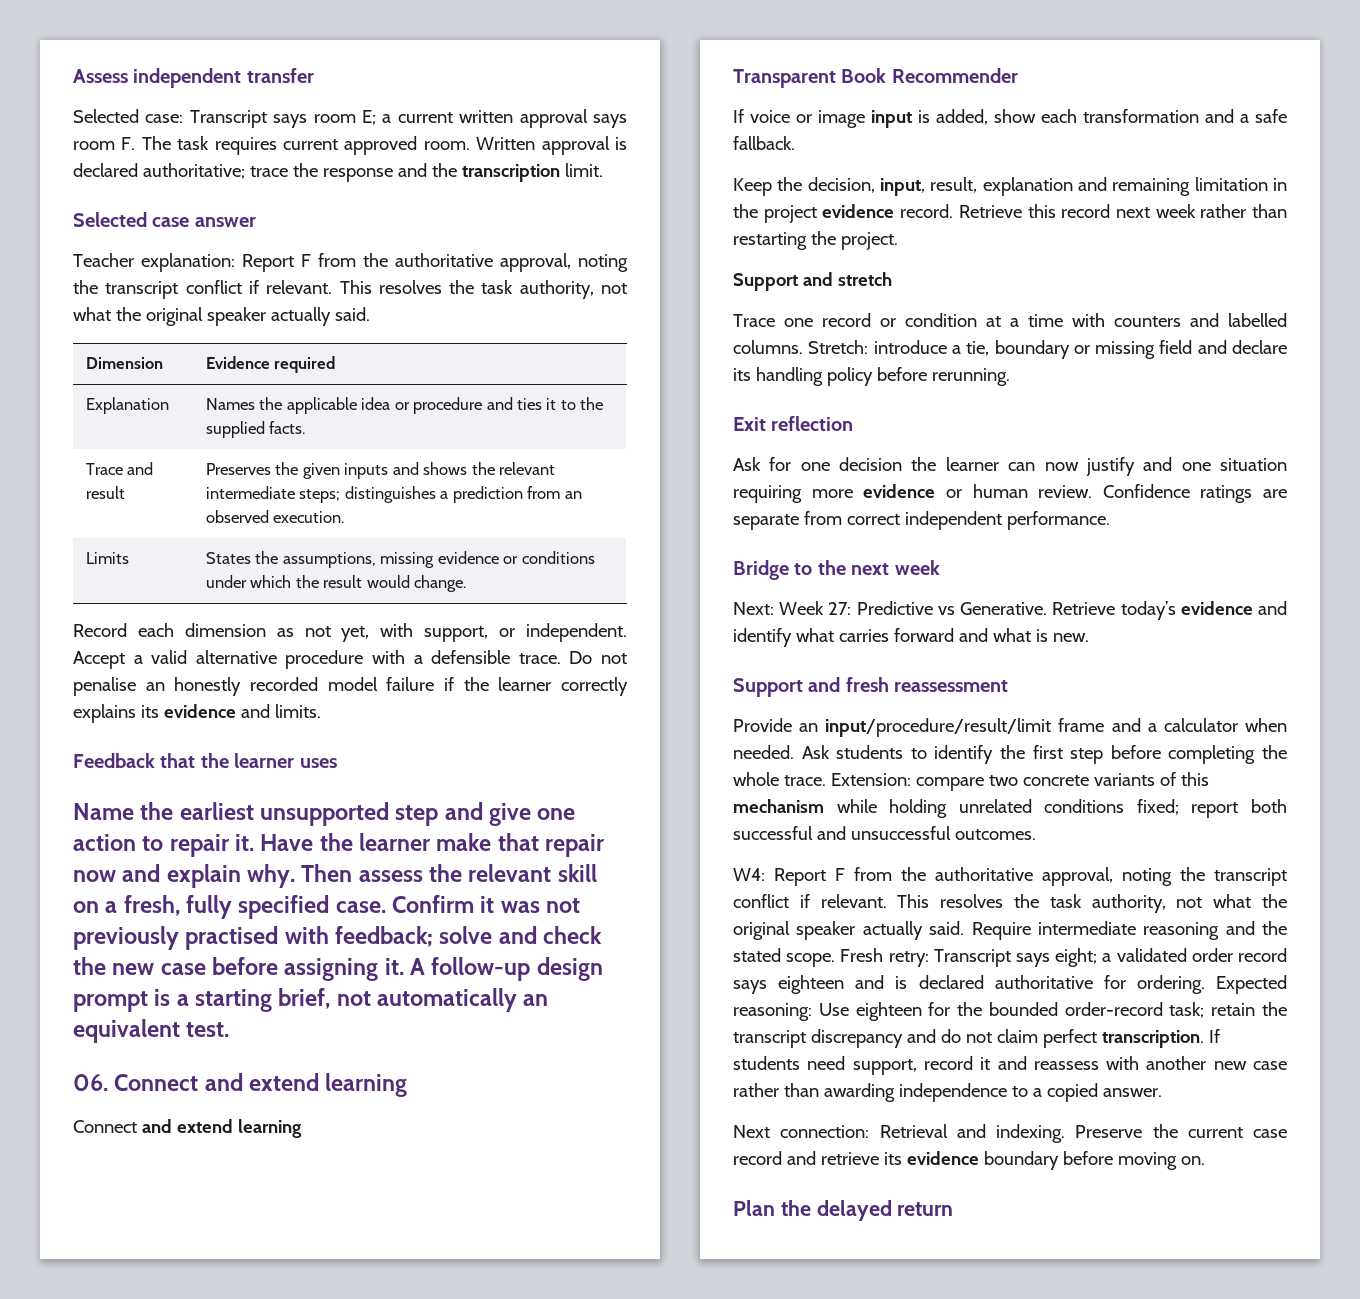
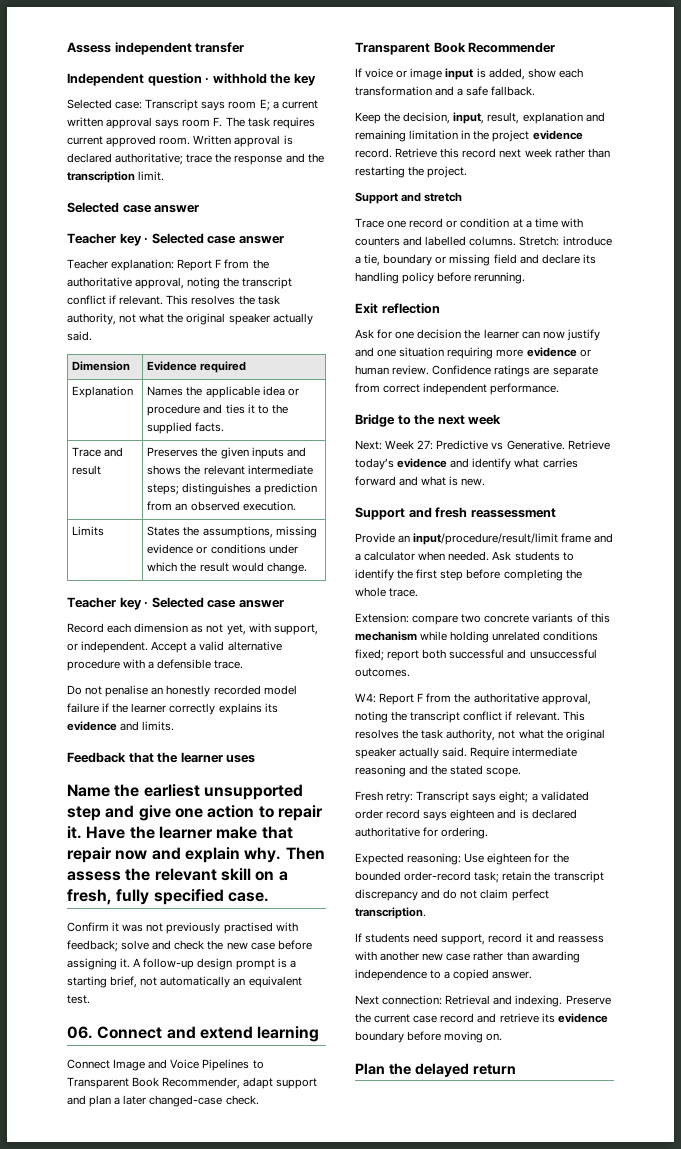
+ Independent question · withhold the key
  Written approval is declared authoritative; trace the response and the transcription limit.
  Selected case answer
+ Teacher key · Selected case answer
  Limits | States the assumptions, missing evidence or conditions under which the result would change.
+ Teacher key · Selected case answer
- Accept a valid alternative procedure with a defensible trace. Do not penalise an honestly recorded model failure if the learner correctly explains its evidence and limits.
+ Accept a valid alternative procedure with a defensible trace.
+ Do not penalise an honestly recorded model failure if the learner correctly explains its evidence and limits.
- Then assess the relevant skill on a fresh, fully specified case. Confirm it was not previously practised with feedback; solve and check the new case before assigning it.
+ Then assess the relevant skill on a fresh, fully specified case.
+ Confirm it was not previously practised with feedback; solve and check the new case before assigning it.
  06. Connect and extend learning
- Connect and extend learning
+ Connect Image and Voice Pipelines to Transparent Book Recommender, adapt support and plan a later changed-case check.
- Ask students to identify the first step before completing the whole trace. Extension: compare two concrete variants of this mechanism while holding unrelated conditions fixed; report both successful and unsuccessful outcomes.
+ Ask students to identify the first step before completing the whole trace.
+ Extension: compare two concrete variants of this mechanism while holding unrelated conditions fixed; report both successful and unsuccessful outcomes.
- Require intermediate reasoning and the stated scope. Fresh retry:
+ Require intermediate reasoning and the stated scope.
+ Fresh retry:
- a validated order record says eighteen and is declared authoritative for ordering. Expected reasoning:
+ a validated order record says eighteen and is declared authoritative for ordering.
+ Expected reasoning:
- retain the transcript discrepancy and do not claim perfect transcription. If students need support, record it and reassess with another new case rather than awarding independence to a copied answer.
+ retain the transcript discrepancy and do not claim perfect transcription.
+ If students need support, record it and reassess with another new case rather than awarding independence to a copied answer.

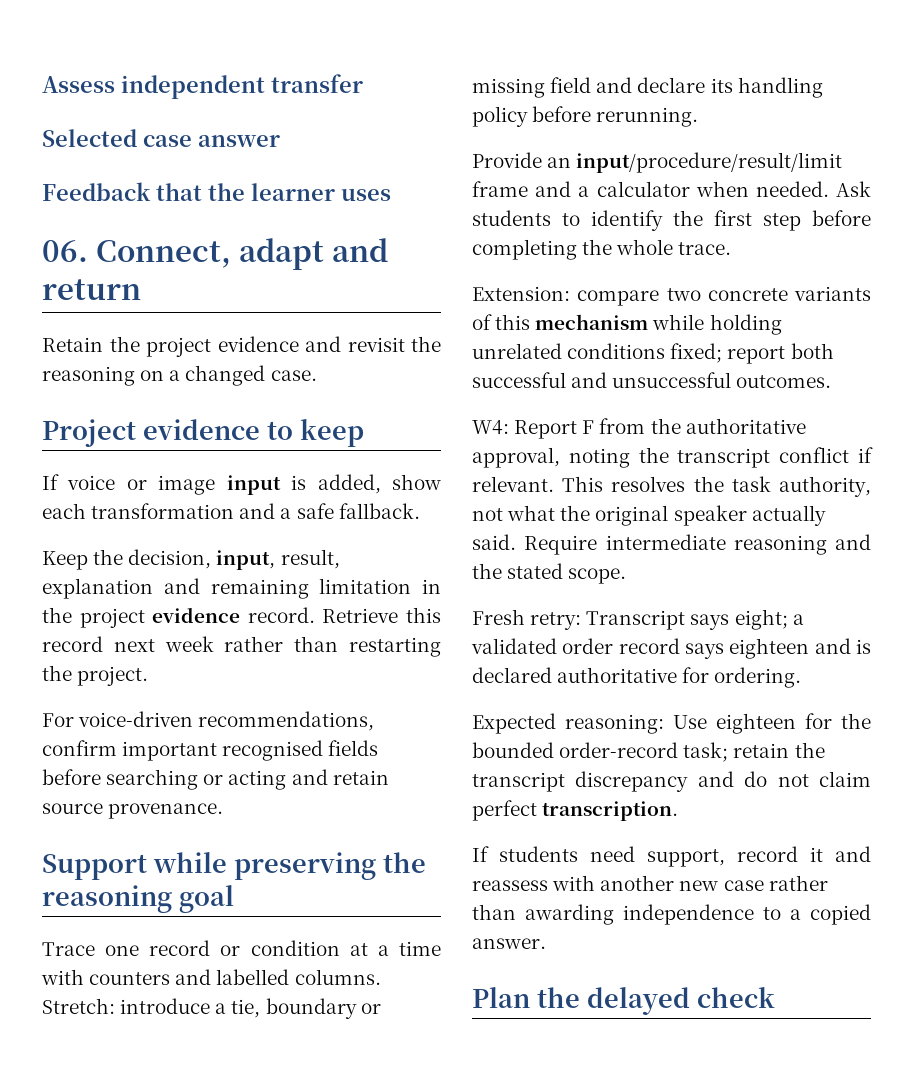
- Independent question · withhold the key
- Selected case: Transcript says room E; a current written approval says room F. The task requires current approved room. Written approval is declared authoritative; trace the response and the transcription limit.
  Selected case answer
- Teacher key · Selected case answer
- Teacher explanation: Report F from the authoritative approval, noting the transcript conflict if relevant. This resolves the task authority, not what the original speaker actually said.
- Dimension | Evidence required
- Explanation | Names the applicable idea or procedure and ties it to the supplied facts.
- Trace and result | Preserves the given inputs and shows the relevant intermediate steps; distinguishes a prediction from an observed execution.
- Limits | States the assumptions, missing evidence or conditions under which the result would change.
- Teacher key · Selected case answer
- Record each dimension as not yet, with support, or independent. Accept a valid alternative procedure with a defensible trace.
- Do not penalise an honestly recorded model failure if the learner correctly explains its evidence and limits.
- Name the earliest unsupported step and give one action to repair it. Have the learner make that repair now and explain why. Then assess the relevant skill on a fresh, fully specified case.
- Confirm it was not previously practised with feedback; solve and check the new case before assigning it. A follow-up design prompt is a starting brief, not automatically an equivalent test.
- 06. Connect and extend learning
- Connect Image and Voice Pipelines to Transparent Book Recommender, adapt support and plan a later changed-case check.
- Transparent Book Recommender
+ 06. Connect, adapt and return
+ Retain the project evidence and revisit the reasoning on a changed case.
+ Project evidence to keep
- Support and stretch
+ For voice-driven recommendations, confirm important recognised fields before searching or acting and retain source provenance.
+ Support while preserving the reasoning goal
- Exit reflection
- Ask for one decision the learner can now justify and one situation requiring more evidence or human review. Confidence ratings are separate from correct independent performance.
- Bridge to the next week
- Next: Week 27: Predictive vs Generative. Retrieve today’s evidence and identify what carries forward and what is new.
- Support and fresh reassessment
- Next connection: Retrieval and indexing. Preserve the current case record and retrieve its evidence boundary before moving on.
- Plan the delayed return
+ Plan the delayed check

